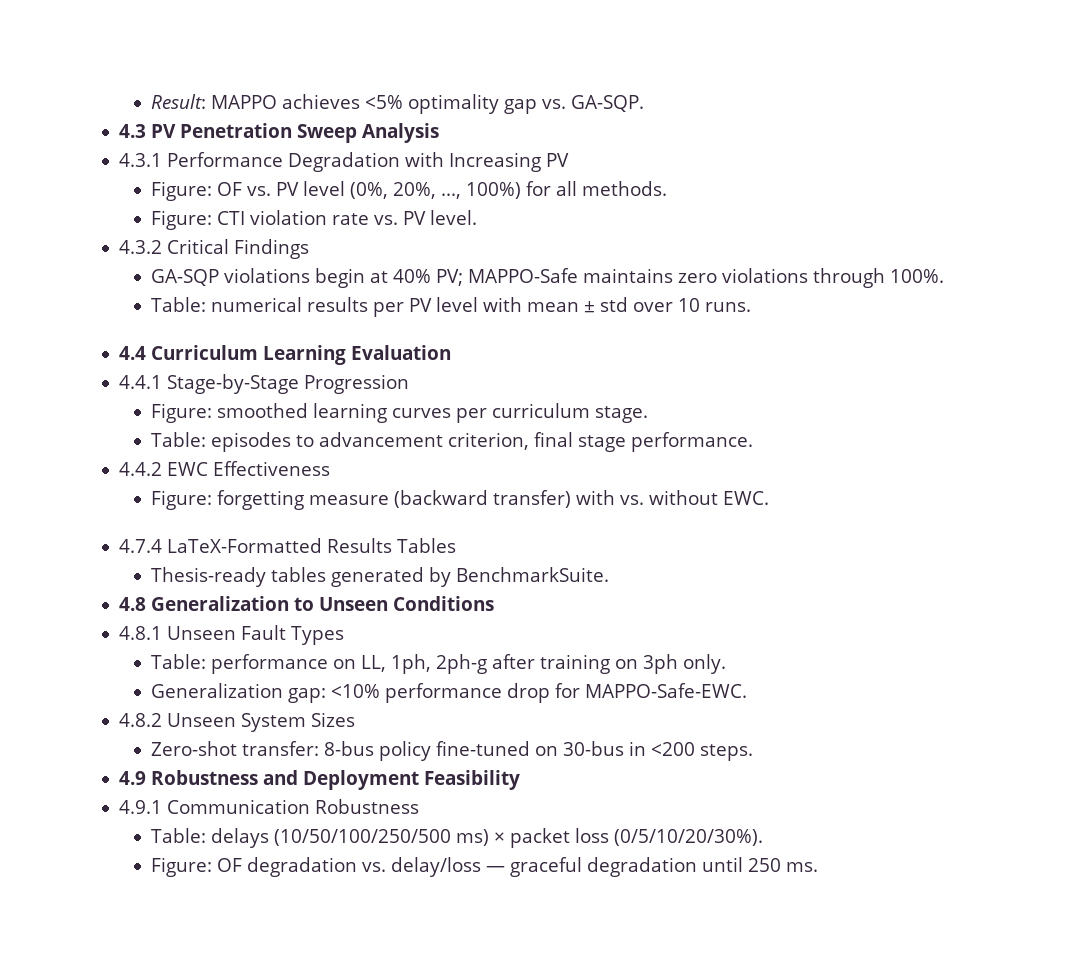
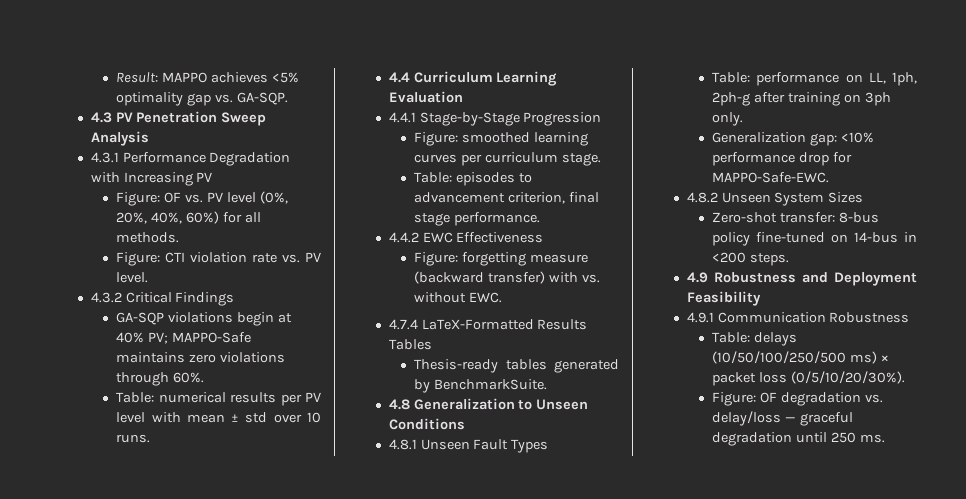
- Figure: OF vs. PV level (0%, 20%, ..., 100%) for all methods.
+ Figure: OF vs. PV level (0%, 20%, 40%, 60%) for all methods.
- GA-SQP violations begin at 40% PV; MAPPO-Safe maintains zero violations through 100%.
+ GA-SQP violations begin at 40% PV; MAPPO-Safe maintains zero violations through 60%.
- Zero-shot transfer: 8-bus policy fine-tuned on 30-bus in <200 steps.
+ Zero-shot transfer: 8-bus policy fine-tuned on 14-bus in <200 steps.

